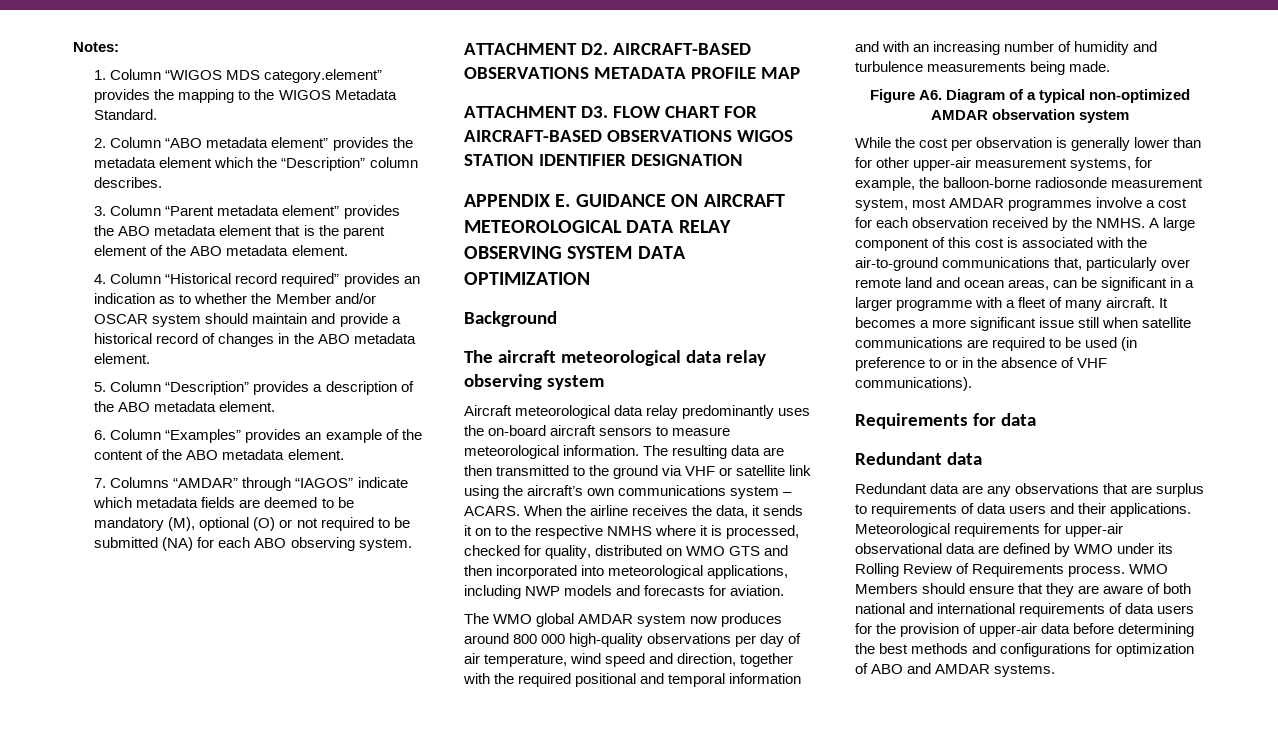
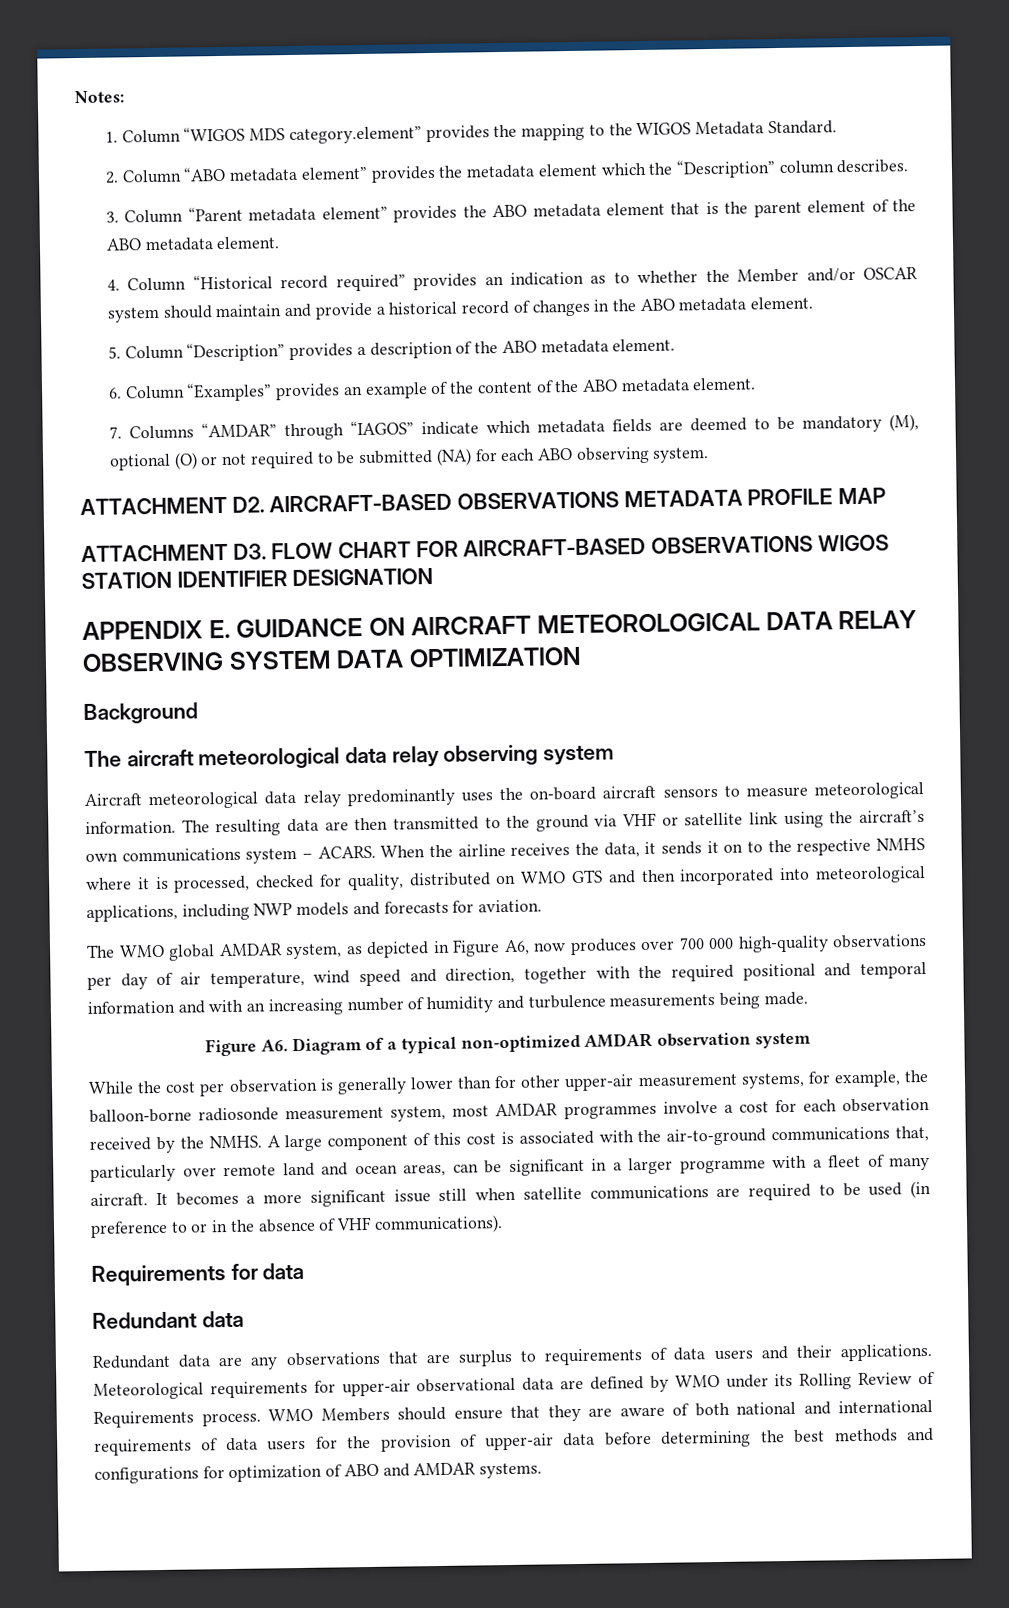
- The WMO global AMDAR system now produces around 800 000 high-quality observations per day of air temperature, wind speed and direction, together with the required positional and temporal information and with an increasing number of humidity and turbulence measurements being made.
+ The WMO global AMDAR system, as depicted in Figure A6, now produces over 700 000 high-quality observations per day of air temperature, wind speed and direction, together with the required positional and temporal information and with an increasing number of humidity and turbulence measurements being made.

